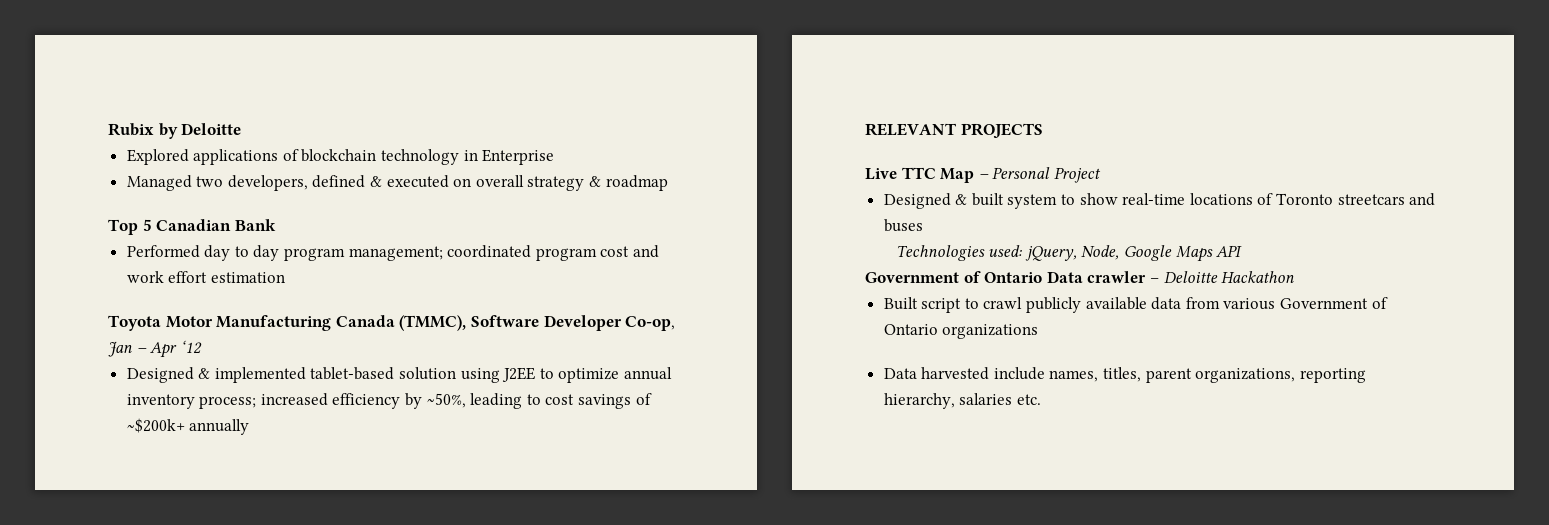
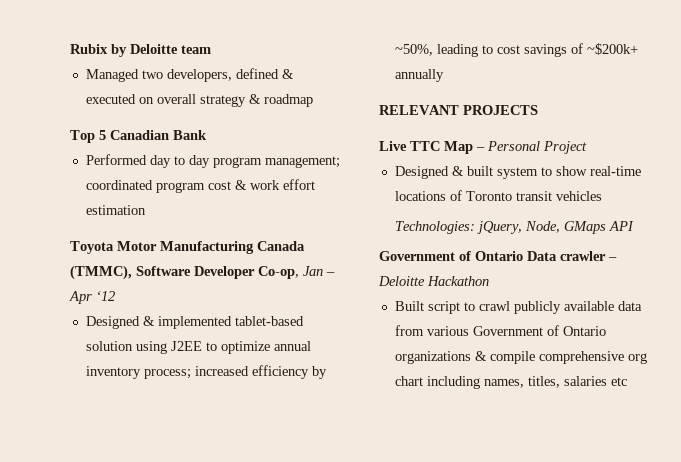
- Rubix by Deloitte
- Explored applications of blockchain technology in Enterprise
+ Rubix by Deloitte team
- Performed day to day program management; coordinated program cost and work effort estimation
+ Performed day to day program management; coordinated program cost & work effort estimation
- Designed & built system to show real-time locations of Toronto streetcars and buses
- Technologies used: jQuery, Node, Google Maps API
+ Designed & built system to show real-time locations of Toronto transit vehicles
+ Technologies: jQuery, Node, GMaps API
- Built script to crawl publicly available data from various Government of Ontario organizations
- Data harvested include names, titles, parent organizations, reporting hierarchy, salaries etc.
+ Built script to crawl publicly available data from various Government of Ontario organizations & compile comprehensive org chart including names, titles, salaries etc

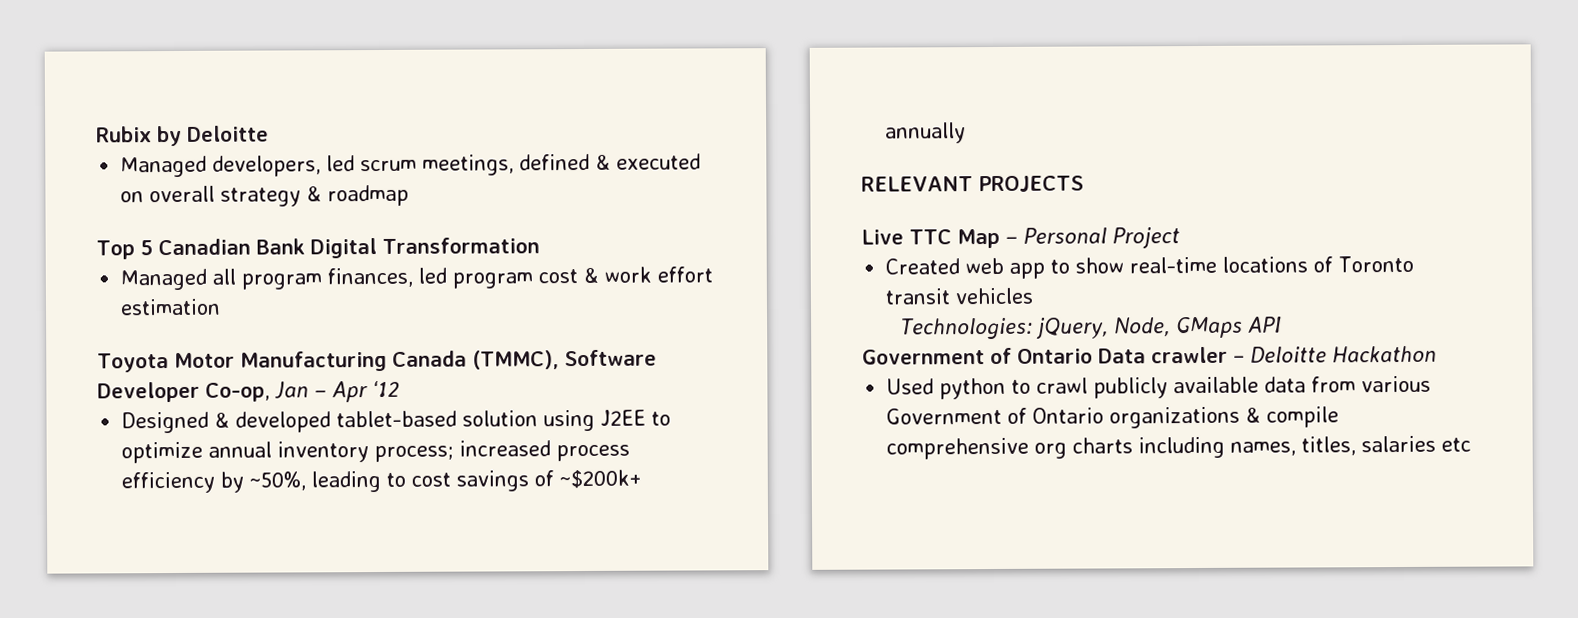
- Rubix by Deloitte team
- Managed two developers, defined & executed on overall strategy & roadmap
+ Rubix by Deloitte
+ Managed developers, led scrum meetings, defined & executed on overall strategy & roadmap
- Top 5 Canadian Bank
- Performed day to day program management; coordinated program cost & work effort estimation
+ Top 5 Canadian Bank Digital Transformation
+ Managed all program finances, led program cost & work effort estimation
- Designed & implemented tablet-based solution using J2EE to optimize annual inventory process; increased efficiency by ~50%, leading to cost savings of ~$200k+ annually
+ Designed & developed tablet-based solution using J2EE to optimize annual inventory process; increased process efficiency by ~50%, leading to cost savings of ~$200k+ annually
- Designed & built system to show real-time locations of Toronto transit vehicles
+ Created web app to show real-time locations of Toronto transit vehicles
- Built script to crawl publicly available data from various Government of Ontario organizations & compile comprehensive org chart including names, titles, salaries etc
+ Used python to crawl publicly available data from various Government of Ontario organizations & compile comprehensive org charts including names, titles, salaries etc

